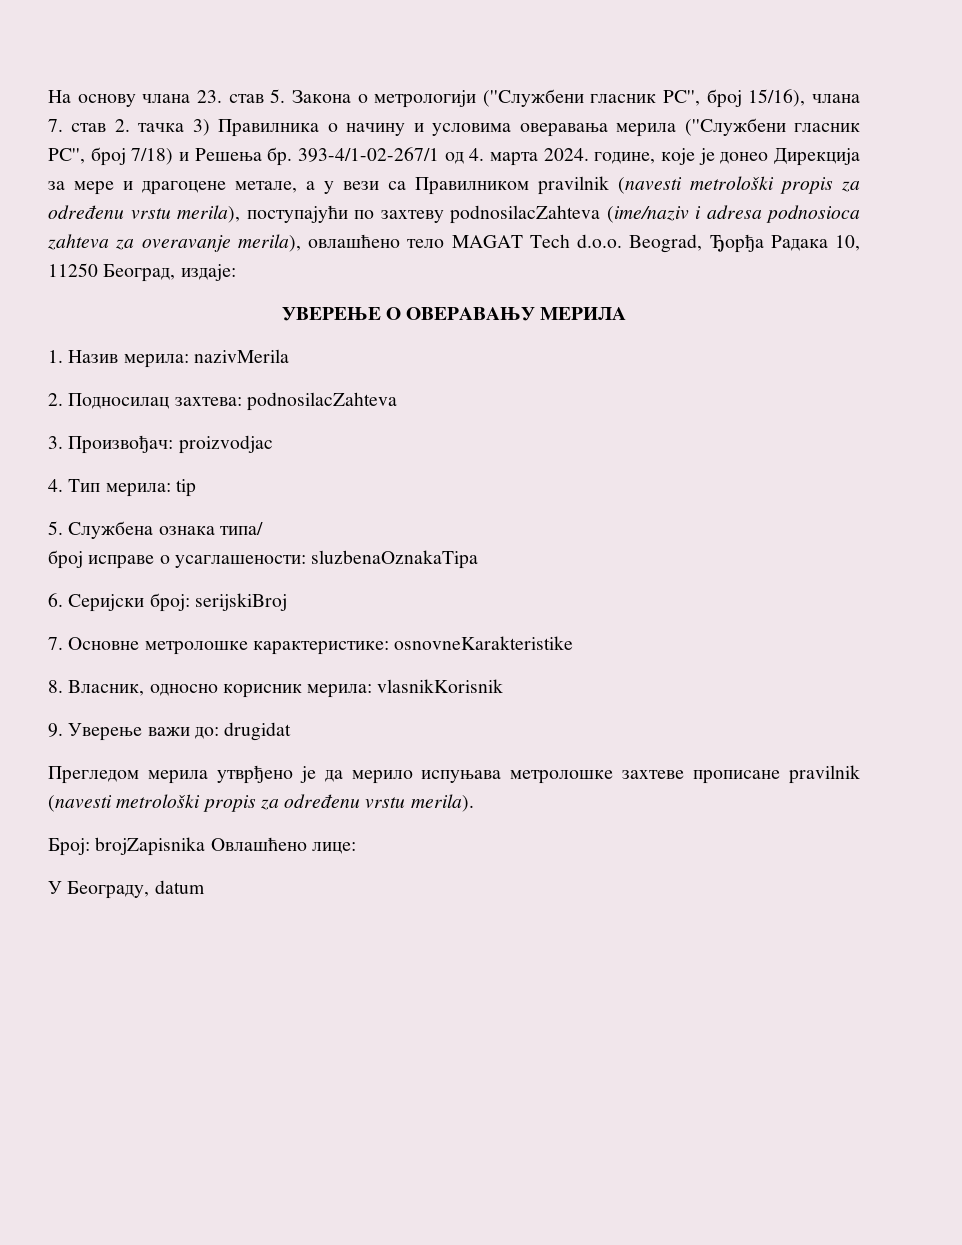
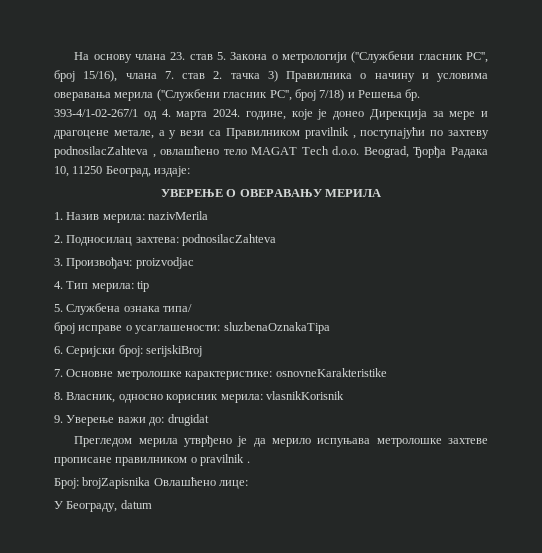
- 393-4/1-02-267/1 од 4. марта 2024. године, које је донео Дирекција за мере и драгоцене метале, а у вези са Правилником pravilnik (navesti metrološki propis za određenu vrstu merila), поступајући по захтеву podnosilacZahteva (ime/naziv i adresa podnosioca zahteva za overavanje merila), овлашћено тело MAGAT Tech d.o.o. Beograd, Ђорђа Радака 10, 11250 Београд, издаје:
+ 393-4/1-02-267/1 од 4. марта 2024. године, које је донео Дирекција за мере и драгоцене метале, а у вези са Правилником pravilnik , поступајући по захтеву podnosilacZahteva , овлашћено тело MAGAT Tech d.o.o. Beograd, Ђорђа Радака 10, 11250 Београд, издаје:
- Прегледом мерила утврђено је да мерило испуњава метролошке захтеве прописане pravilnik (navesti metrološki propis za određenu vrstu merila).
+ Прегледом мерила утврђено је да мерило испуњава метролошке захтеве прописане правилником о pravilnik .

